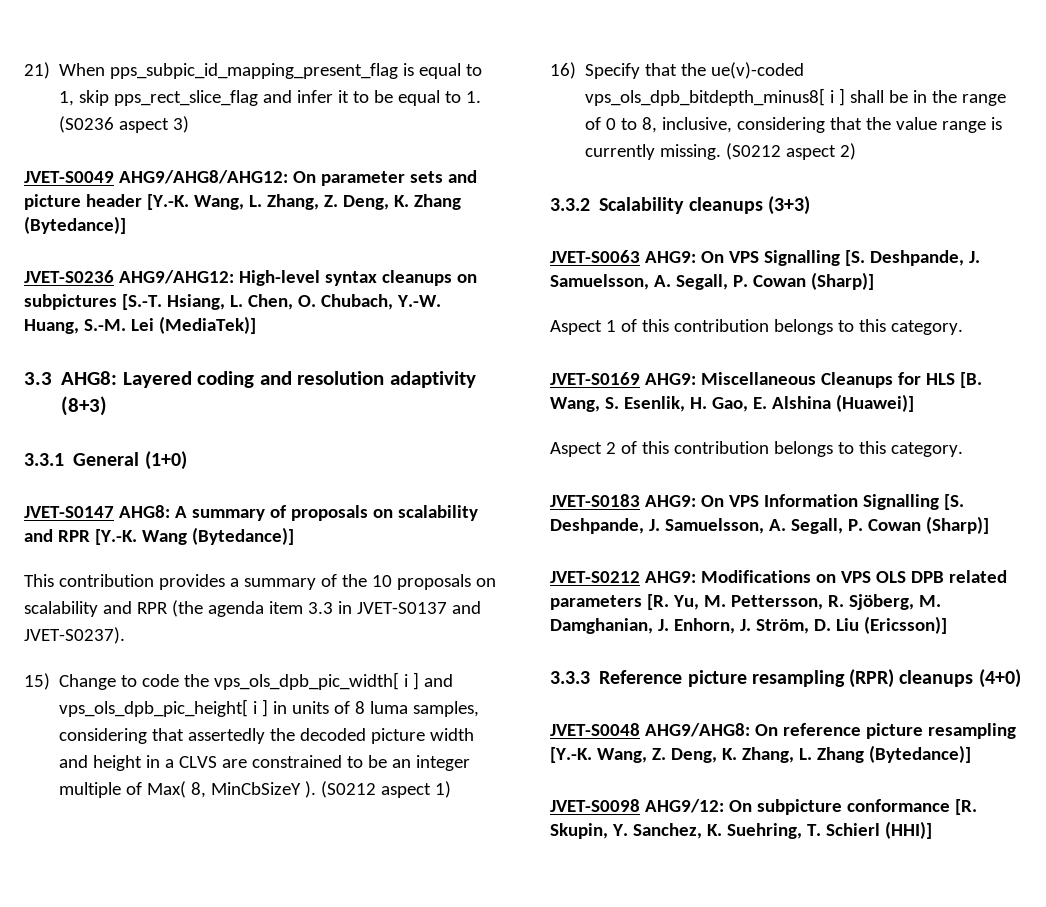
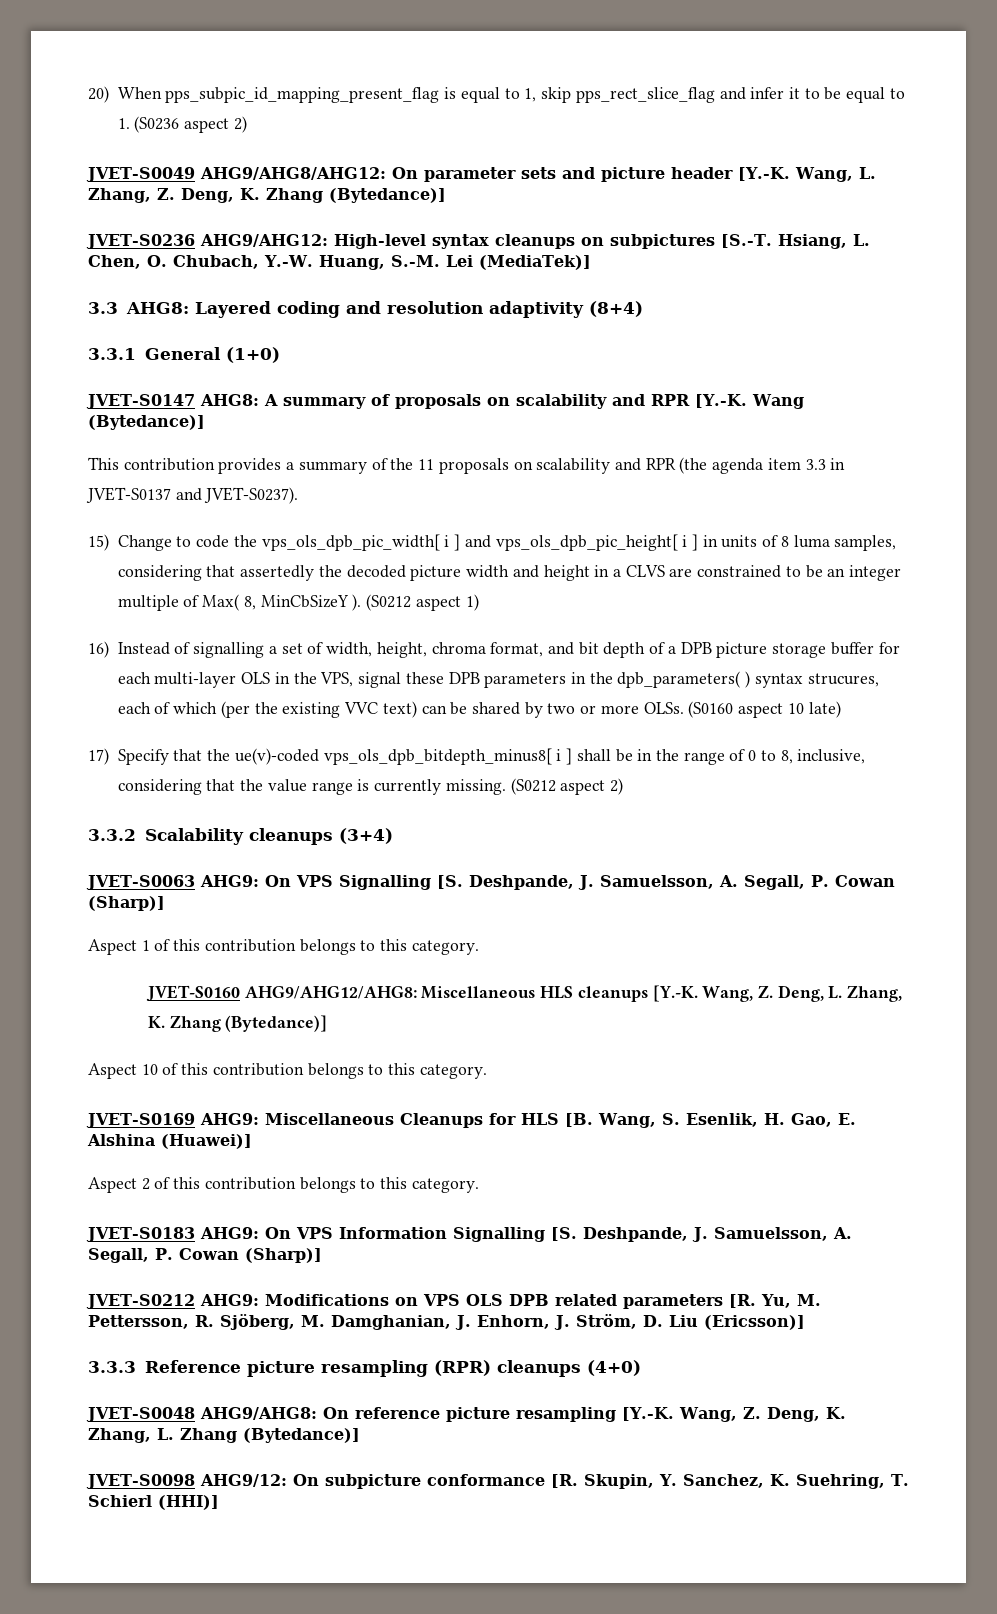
- 21) When pps_subpic_id_mapping_present_flag is equal to 1, skip pps_rect_slice_flag and infer it to be equal to 1. (S0236 aspect 3)
+ 20) When pps_subpic_id_mapping_present_flag is equal to 1, skip pps_rect_slice_flag and infer it to be equal to 1. (S0236 aspect 2)
- 3.3 AHG8: Layered coding and resolution adaptivity (8+3)
+ 3.3 AHG8: Layered coding and resolution adaptivity (8+4)
- This contribution provides a summary of the 10 proposals on scalability and RPR (the agenda item 3.3 in JVET-S0137 and JVET-S0237).
+ This contribution provides a summary of the 11 proposals on scalability and RPR (the agenda item 3.3 in JVET-S0137 and JVET-S0237).
- 16) Specify that the ue(v)-coded vps_ols_dpb_bitdepth_minus8[ i ] shall be in the range of 0 to 8, inclusive, considering that the value range is currently missing.
+ 16) Instead of signalling a set of width, height, chroma format, and bit depth of a DPB picture storage buffer for each multi-layer OLS in the VPS, signal these DPB parameters in the dpb_parameters( ) syntax strucures, each of which (per the existing VVC text) can be shared by two or more OLSs. (S0160 aspect 10 late)
+ 17) Specify that the ue(v)-coded vps_ols_dpb_bitdepth_minus8[ i ] shall be in the range of 0 to 8, inclusive, considering that the value range is currently missing.
- 3.3.2 Scalability cleanups (3+3)
+ 3.3.2 Scalability cleanups (3+4)
+ JVET-S0160 AHG9/AHG12/AHG8: Miscellaneous HLS cleanups [Y.-K. Wang, Z. Deng, L. Zhang, K. Zhang (Bytedance)]
+ Aspect 10 of this contribution belongs to this category.

